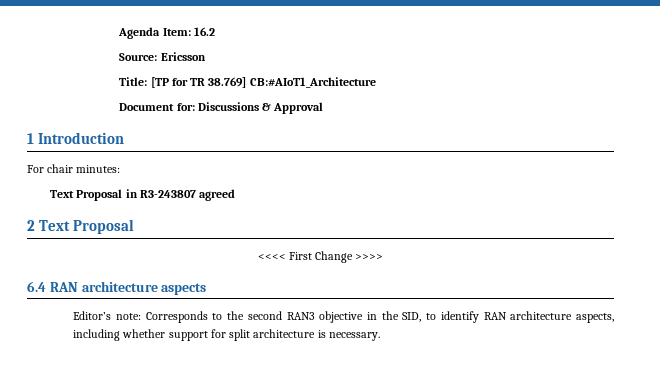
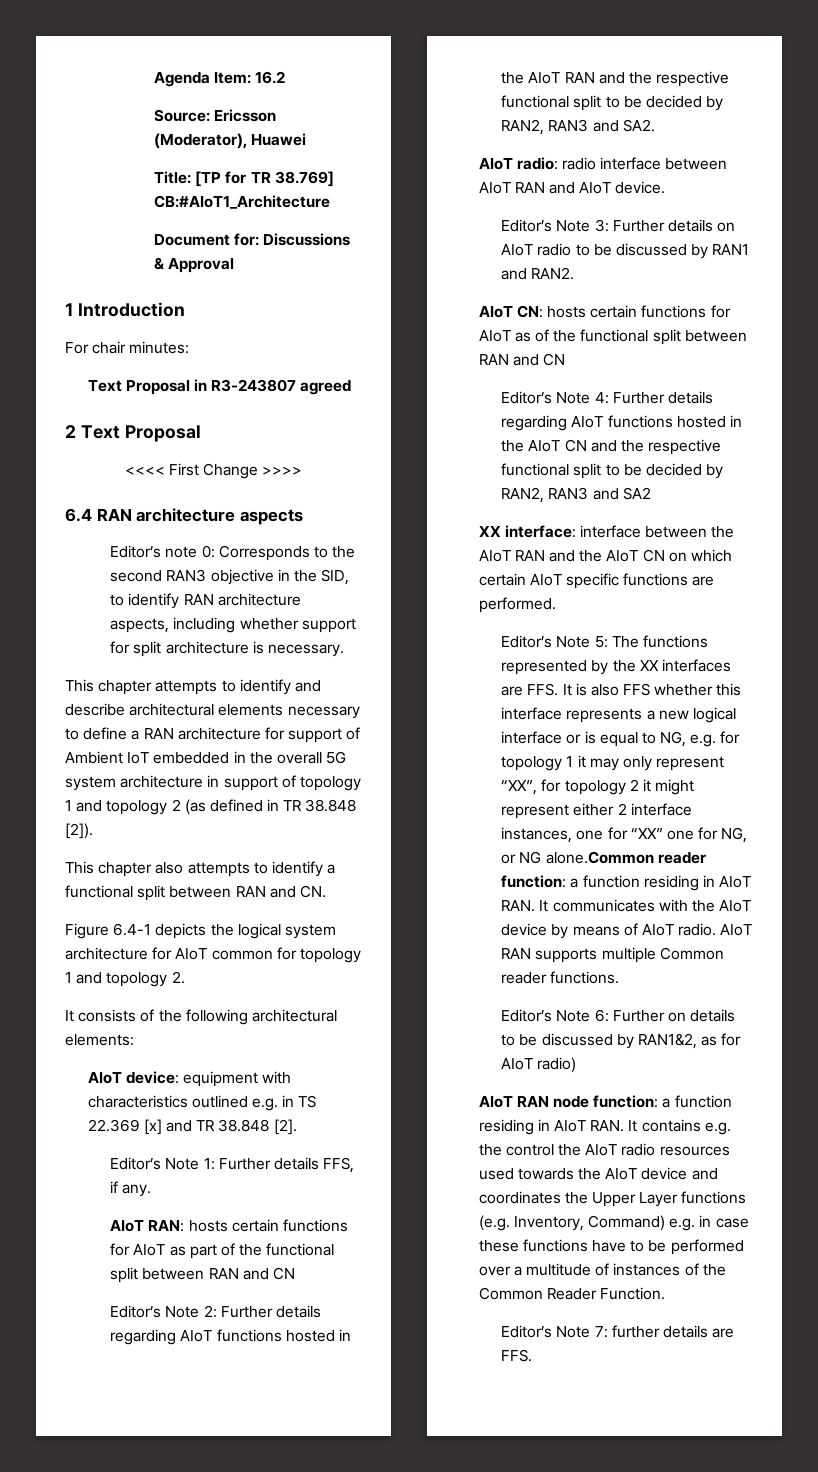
- Source: Ericsson
+ Source: Ericsson (Moderator), Huawei
- Editor’s note: Corresponds to the second RAN3 objective in the SID, to identify RAN architecture aspects, including whether support for split architecture is necessary.
+ Editor’s note 0: Corresponds to the second RAN3 objective in the SID, to identify RAN architecture aspects, including whether support for split architecture is necessary.
+ This chapter attempts to identify and describe architectural elements necessary to define a RAN architecture for support of Ambient IoT embedded in the overall 5G system architecture in support of topology 1 and topology 2 (as defined in TR 38.848 [2]).
+ This chapter also attempts to identify a functional split between RAN and CN.
+ Figure 6.4-1 depicts the logical system architecture for AIoT common for topology 1 and topology 2.
+ It consists of the following architectural elements:
+ AIoT device: equipment with characteristics outlined e.g. in TS 22.369 [x] and TR 38.848 [2].
+ Editor’s Note 1: Further details FFS, if any.
+ AIoT RAN: hosts certain functions for AIoT as part of the functional split between RAN and CN
+ Editor’s Note 2: Further details regarding AIoT functions hosted in the AIoT RAN and the respective functional split to be decided by RAN2, RAN3 and SA2.
+ AIoT radio: radio interface between AIoT RAN and AIoT device.
+ Editor’s Note 3: Further details on AIoT radio to be discussed by RAN1 and RAN2.
+ AIoT CN: hosts certain functions for AIoT as of the functional split between RAN and CN
+ Editor’s Note 4: Further details regarding AIoT functions hosted in the AIoT CN and the respective functional split to be decided by RAN2, RAN3 and SA2
+ XX interface: interface between the AIoT RAN and the AIoT CN on which certain AIoT specific functions are performed.
+ Editor’s Note 5: The functions represented by the XX interfaces are FFS. It is also FFS whether this interface represents a new logical interface or is equal to NG, e.g. for topology 1 it may only represent “XX”, for topology 2 it might represent either 2 interface instances, one for “XX” one for NG, or NG alone.Common reader function: a function residing in AIoT RAN. It communicates with the AIoT device by means of AIoT radio. AIoT RAN supports multiple Common reader functions.
+ Editor’s Note 6: Further on details to be discussed by RAN1&2, as for AIoT radio)
+ AIoT RAN node function: a function residing in AIoT RAN. It contains e.g. the control the AIoT radio resources used towards the AIoT device and coordinates the Upper Layer functions (e.g. Inventory, Command) e.g. in case these functions have to be performed over a multitude of instances of the Common Reader Function.
+ Editor’s Note 7: further details are FFS.

